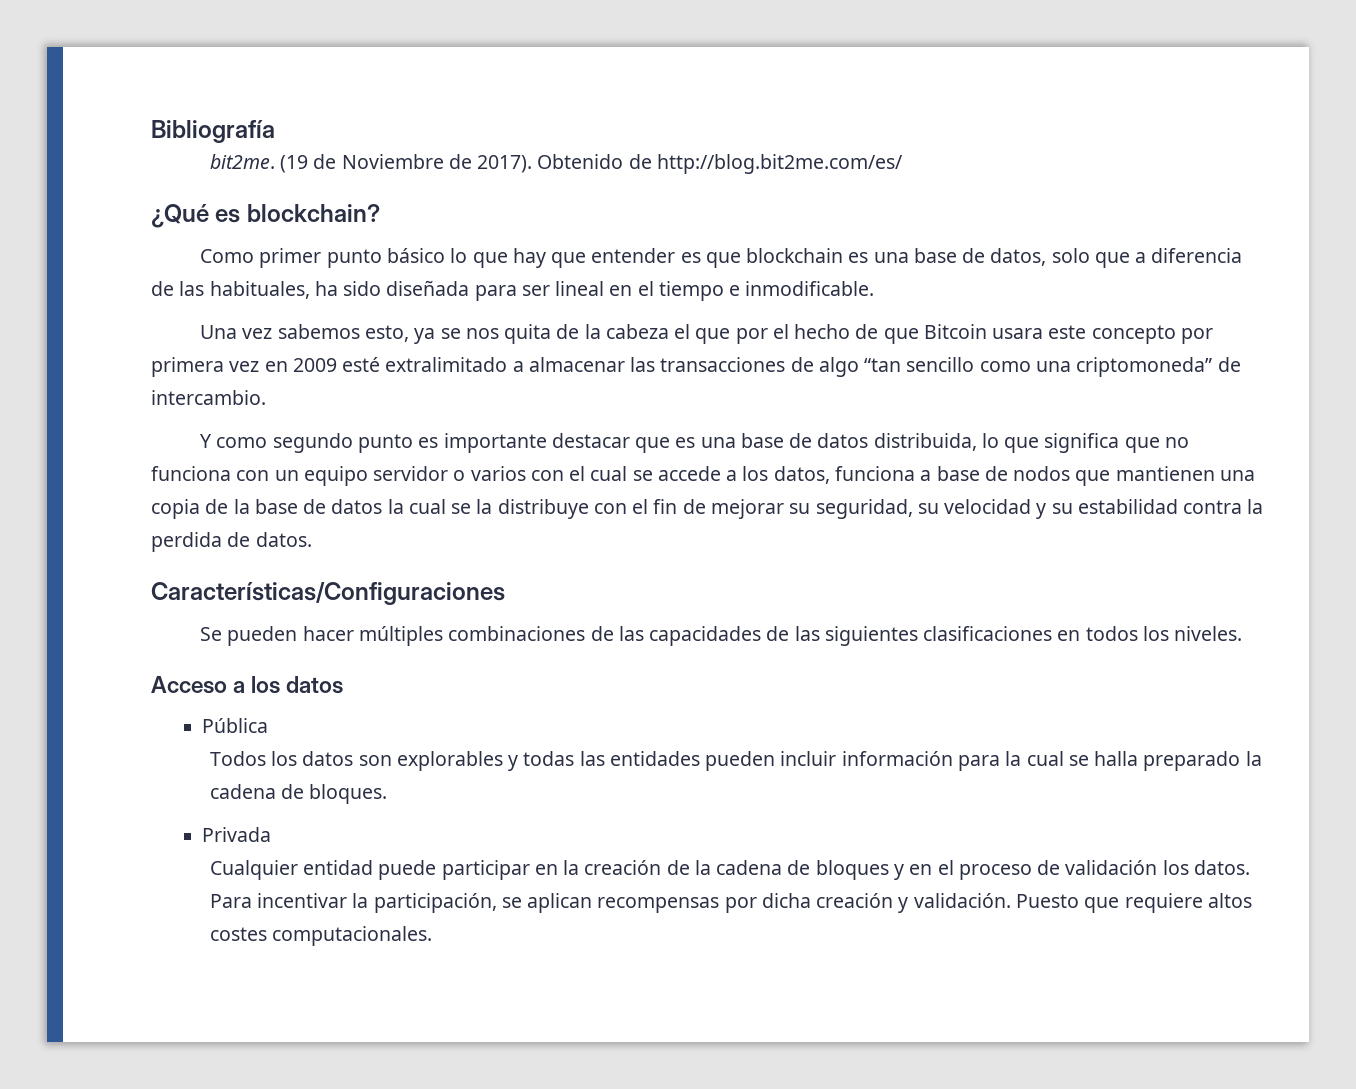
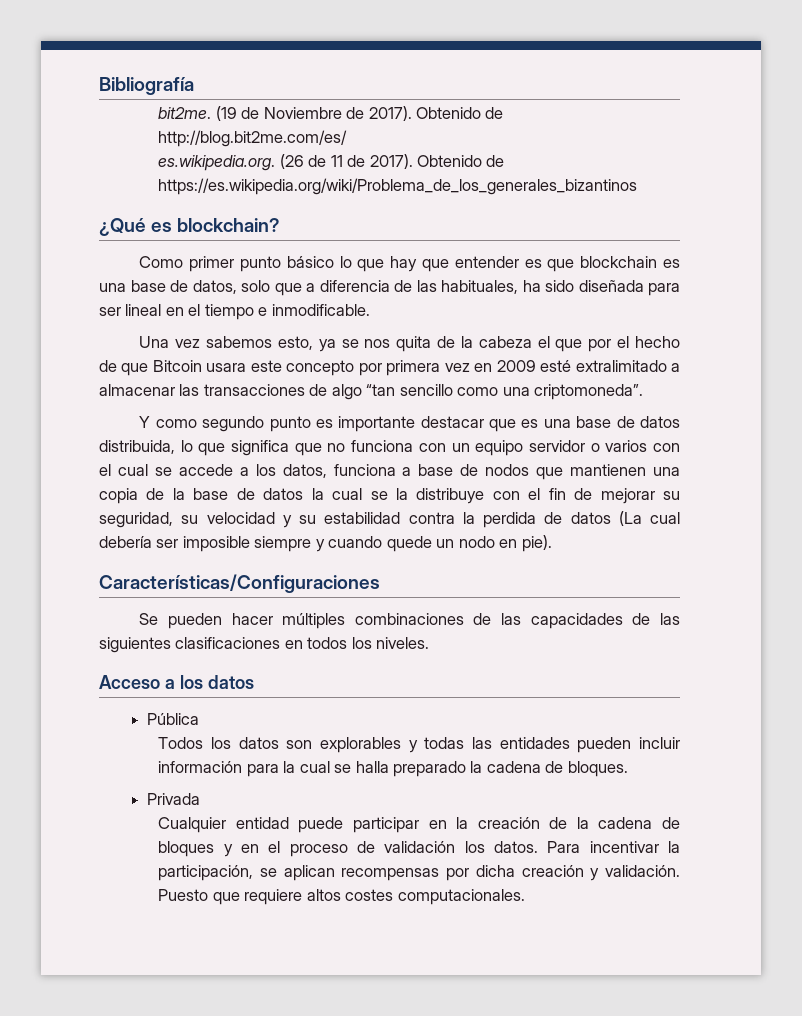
+ es.wikipedia.org. (26 de 11 de 2017). Obtenido de https://es.wikipedia.org/wiki/Problema_de_los_generales_bizantinos
- Una vez sabemos esto, ya se nos quita de la cabeza el que por el hecho de que Bitcoin usara este concepto por primera vez en 2009 esté extralimitado a almacenar las transacciones de algo “tan sencillo como una criptomoneda” de intercambio.
+ Una vez sabemos esto, ya se nos quita de la cabeza el que por el hecho de que Bitcoin usara este concepto por primera vez en 2009 esté extralimitado a almacenar las transacciones de algo “tan sencillo como una criptomoneda”.
- Y como segundo punto es importante destacar que es una base de datos distribuida, lo que significa que no funciona con un equipo servidor o varios con el cual se accede a los datos, funciona a base de nodos que mantienen una copia de la base de datos la cual se la distribuye con el fin de mejorar su seguridad, su velocidad y su estabilidad contra la perdida de datos.
+ Y como segundo punto es importante destacar que es una base de datos distribuida, lo que significa que no funciona con un equipo servidor o varios con el cual se accede a los datos, funciona a base de nodos que mantienen una copia de la base de datos la cual se la distribuye con el fin de mejorar su seguridad, su velocidad y su estabilidad contra la perdida de datos (La cual debería ser imposible siempre y cuando quede un nodo en pie).

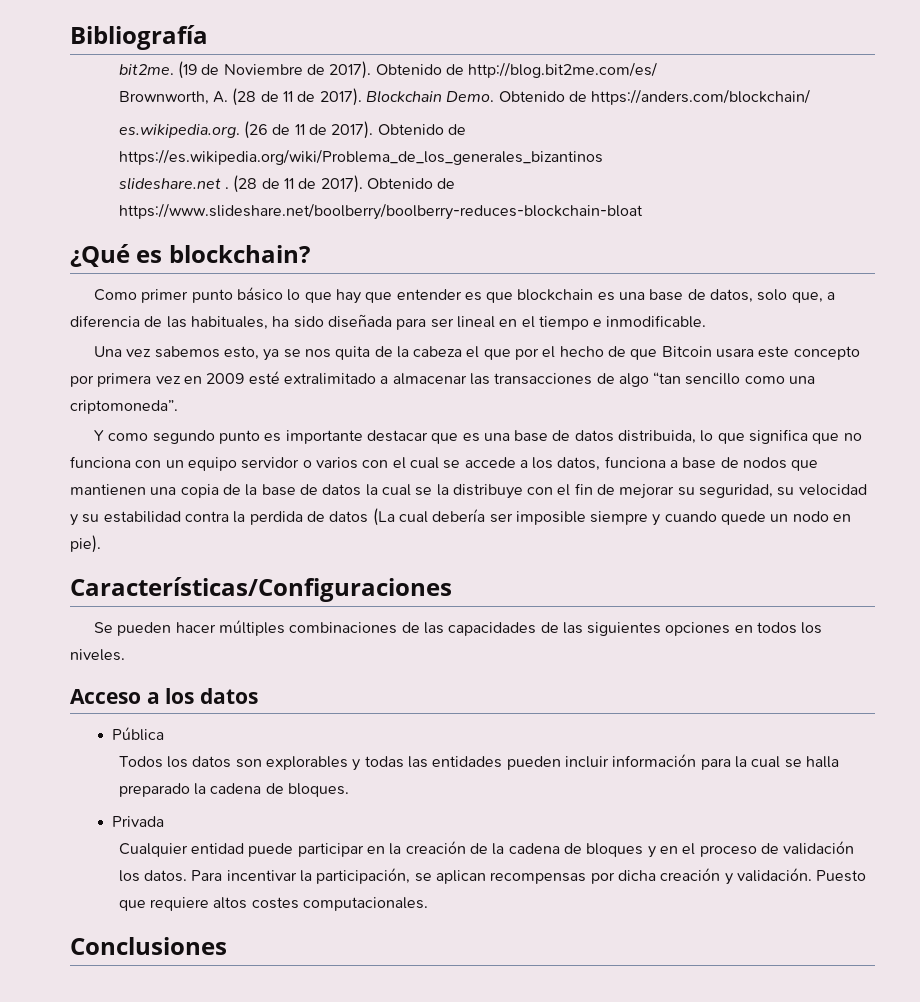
+ Brownworth, A. (28 de 11 de 2017). Blockchain Demo. Obtenido de https://anders.com/blockchain/
+ slideshare.net . (28 de 11 de 2017). Obtenido de https://www.slideshare.net/boolberry/boolberry-reduces-blockchain-bloat
- Como primer punto básico lo que hay que entender es que blockchain es una base de datos, solo que a diferencia de las habituales, ha sido diseñada para ser lineal en el tiempo e inmodificable.
+ Como primer punto básico lo que hay que entender es que blockchain es una base de datos, solo que, a diferencia de las habituales, ha sido diseñada para ser lineal en el tiempo e inmodificable.
- Se pueden hacer múltiples combinaciones de las capacidades de las siguientes clasificaciones en todos los niveles.
+ Se pueden hacer múltiples combinaciones de las capacidades de las siguientes opciones en todos los niveles.
+ Conclusiones

